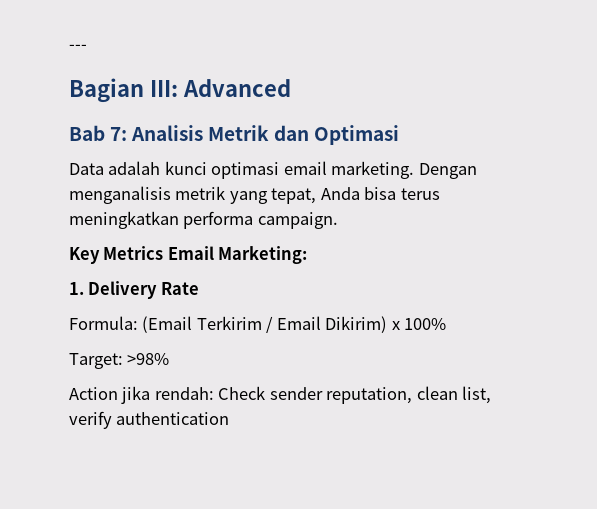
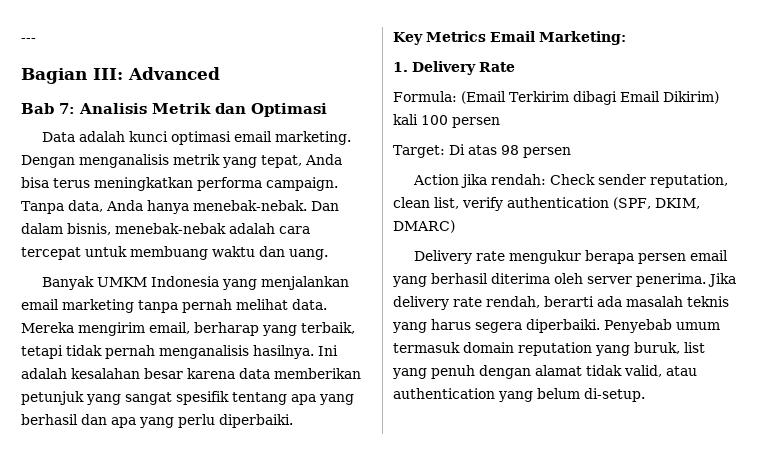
+ Tanpa data, Anda hanya menebak-nebak. Dan dalam bisnis, menebak-nebak adalah cara tercepat untuk membuang waktu dan uang.
+ Banyak UMKM Indonesia yang menjalankan email marketing tanpa pernah melihat data. Mereka mengirim email, berharap yang terbaik, tetapi tidak pernah menganalisis hasilnya. Ini adalah kesalahan besar karena data memberikan petunjuk yang sangat spesifik tentang apa yang berhasil dan apa yang perlu diperbaiki.
- Formula: (Email Terkirim / Email Dikirim) x 100%
- Target: >98%
+ Formula: (Email Terkirim dibagi Email Dikirim) kali 100 persen
+ Target: Di atas 98 persen
- Action jika rendah: Check sender reputation, clean list, verify authentication
+ Action jika rendah: Check sender reputation, clean list, verify authentication (SPF, DKIM, DMARC)
+ Delivery rate mengukur berapa persen email yang berhasil diterima oleh server penerima. Jika delivery rate rendah, berarti ada masalah teknis yang harus segera diperbaiki. Penyebab umum termasuk domain reputation yang buruk, list yang penuh dengan alamat tidak valid, atau authentication yang belum di-setup.

